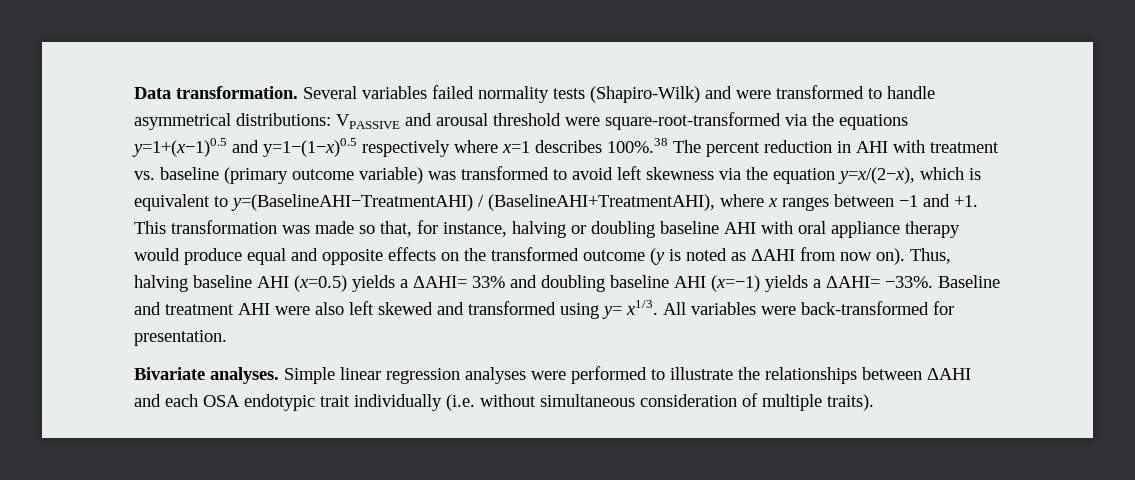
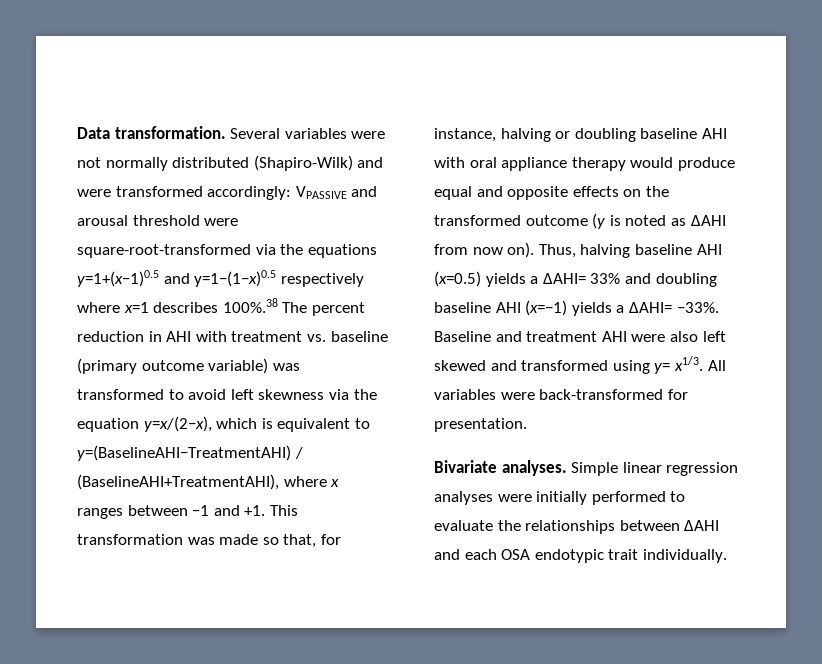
- Several variables failed normality tests (Shapiro-Wilk) and were transformed to handle asymmetrical distributions: VPASSIVE and arousal threshold were square-root-transformed via the equations y=1+(x−1)0.5 and y=1−(1−x)0.5 respectively where x=1 describes 100%.38 The percent reduction in AHI with treatment vs. baseline (primary outcome variable) was transformed to avoid left skewness via the equation y=x/(2−x), which is equivalent to y=(BaselineAHI−TreatmentAHI) / (BaselineAHI+TreatmentAHI), where x ranges between −1 and +1.
+ Several variables were not normally distributed (Shapiro-Wilk) and were transformed accordingly: VPASSIVE and arousal threshold were square-root-transformed via the equations y=1+(x−1)0.5 and y=1−(1−x)0.5 respectively where x=1 describes 100%.38 The percent reduction in AHI with treatment vs. baseline (primary outcome variable) was transformed to avoid left skewness via the equation y=x/(2−x), which is equivalent to y=(BaselineAHI−TreatmentAHI) / (BaselineAHI+TreatmentAHI), where x ranges between −1 and +1.
- Simple linear regression analyses were performed to illustrate the relationships between ΔAHI and each OSA endotypic trait individually (i.e. without simultaneous consideration of multiple traits).
+ Simple linear regression analyses were initially performed to evaluate the relationships between ΔAHI and each OSA endotypic trait individually.

